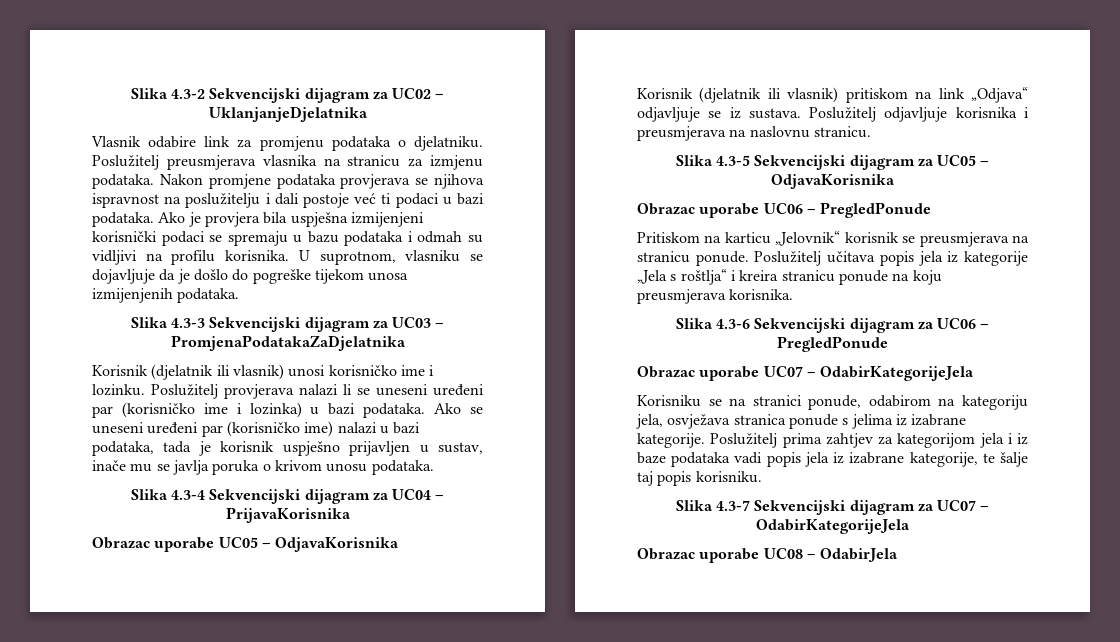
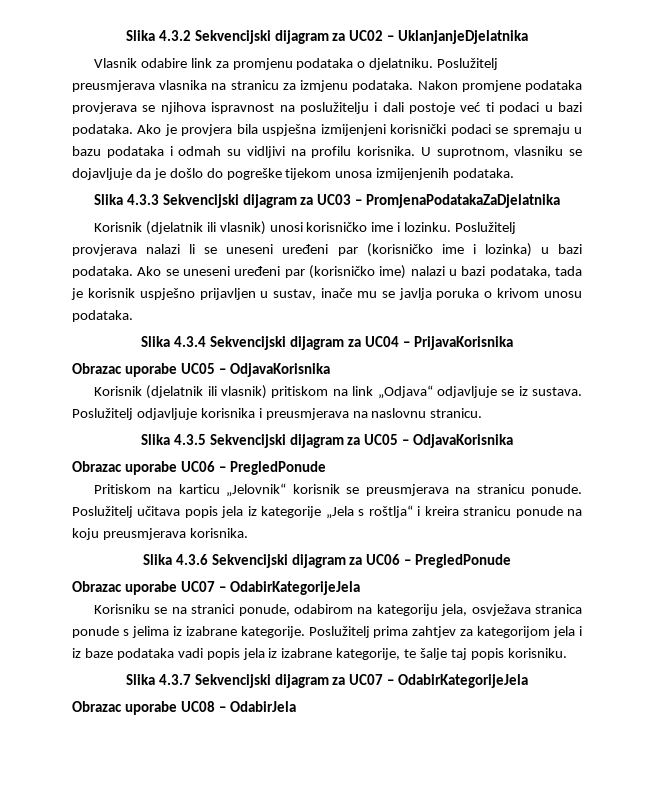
- Slika 4.3-2 Sekvencijski dijagram za UC02 – UklanjanjeDjelatnika
+ Slika 4.3.2 Sekvencijski dijagram za UC02 – UklanjanjeDjelatnika
- Slika 4.3-3 Sekvencijski dijagram za UC03 – PromjenaPodatakaZaDjelatnika
+ Slika 4.3.3 Sekvencijski dijagram za UC03 – PromjenaPodatakaZaDjelatnika
- Slika 4.3-4 Sekvencijski dijagram za UC04 – PrijavaKorisnika
+ Slika 4.3.4 Sekvencijski dijagram za UC04 – PrijavaKorisnika
- Slika 4.3-5 Sekvencijski dijagram za UC05 – OdjavaKorisnika
+ Slika 4.3.5 Sekvencijski dijagram za UC05 – OdjavaKorisnika
- Slika 4.3-6 Sekvencijski dijagram za UC06 – PregledPonude
+ Slika 4.3.6 Sekvencijski dijagram za UC06 – PregledPonude
- Slika 4.3-7 Sekvencijski dijagram za UC07 – OdabirKategorijeJela
+ Slika 4.3.7 Sekvencijski dijagram za UC07 – OdabirKategorijeJela

